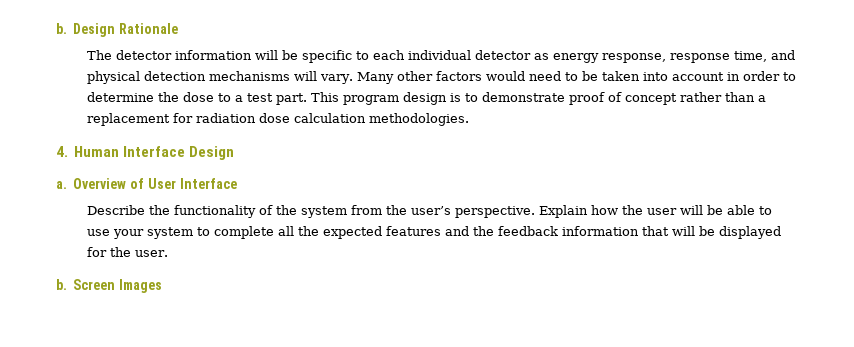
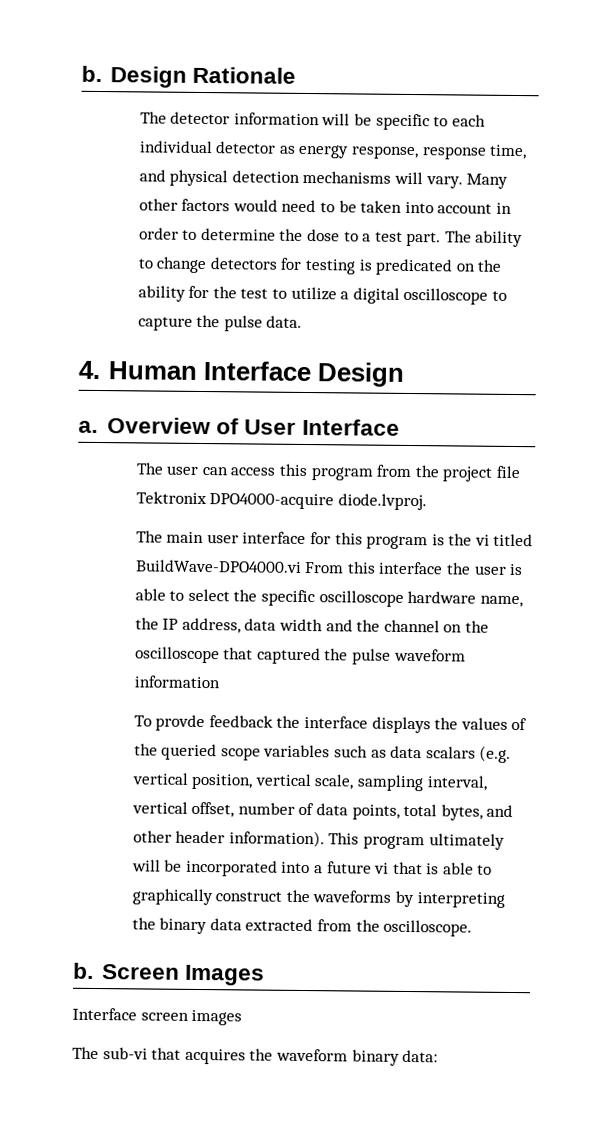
- This program design is to demonstrate proof of concept rather than a replacement for radiation dose calculation methodologies.
+ The ability to change detectors for testing is predicated on the ability for the test to utilize a digital oscilloscope to capture the pulse data.
- Describe the functionality of the system from the user’s perspective. Explain how the user will be able to use your system to complete all the expected features and the feedback information that will be displayed for the user.
+ The user can access this program from the project file Tektronix DPO4000-acquire diode.lvproj.
+ The main user interface for this program is the vi titled BuildWave-DPO4000.vi From this interface the user is able to select the specific oscilloscope hardware name, the IP address, data width and the channel on the oscilloscope that captured the pulse waveform information
+ To provde feedback the interface displays the values of the queried scope variables such as data scalars (e.g. vertical position, vertical scale, sampling interval, vertical offset, number of data points, total bytes, and other header information). This program ultimately will be incorporated into a future vi that is able to graphically construct the waveforms by interpreting the binary data extracted from the oscilloscope.
  b. Screen Images
+ Interface screen images
+ The sub-vi that acquires the waveform binary data:

